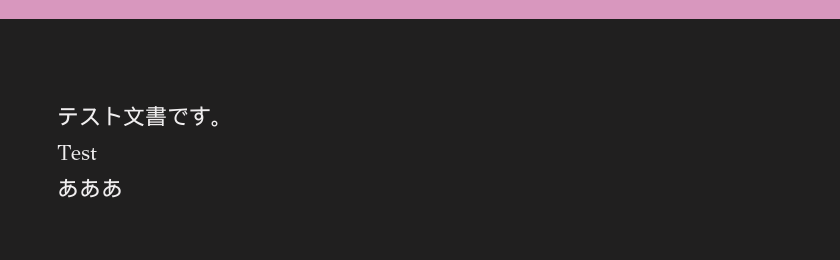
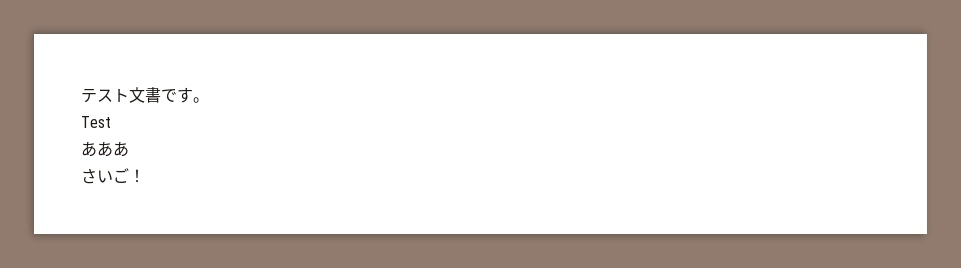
+ さいご！

